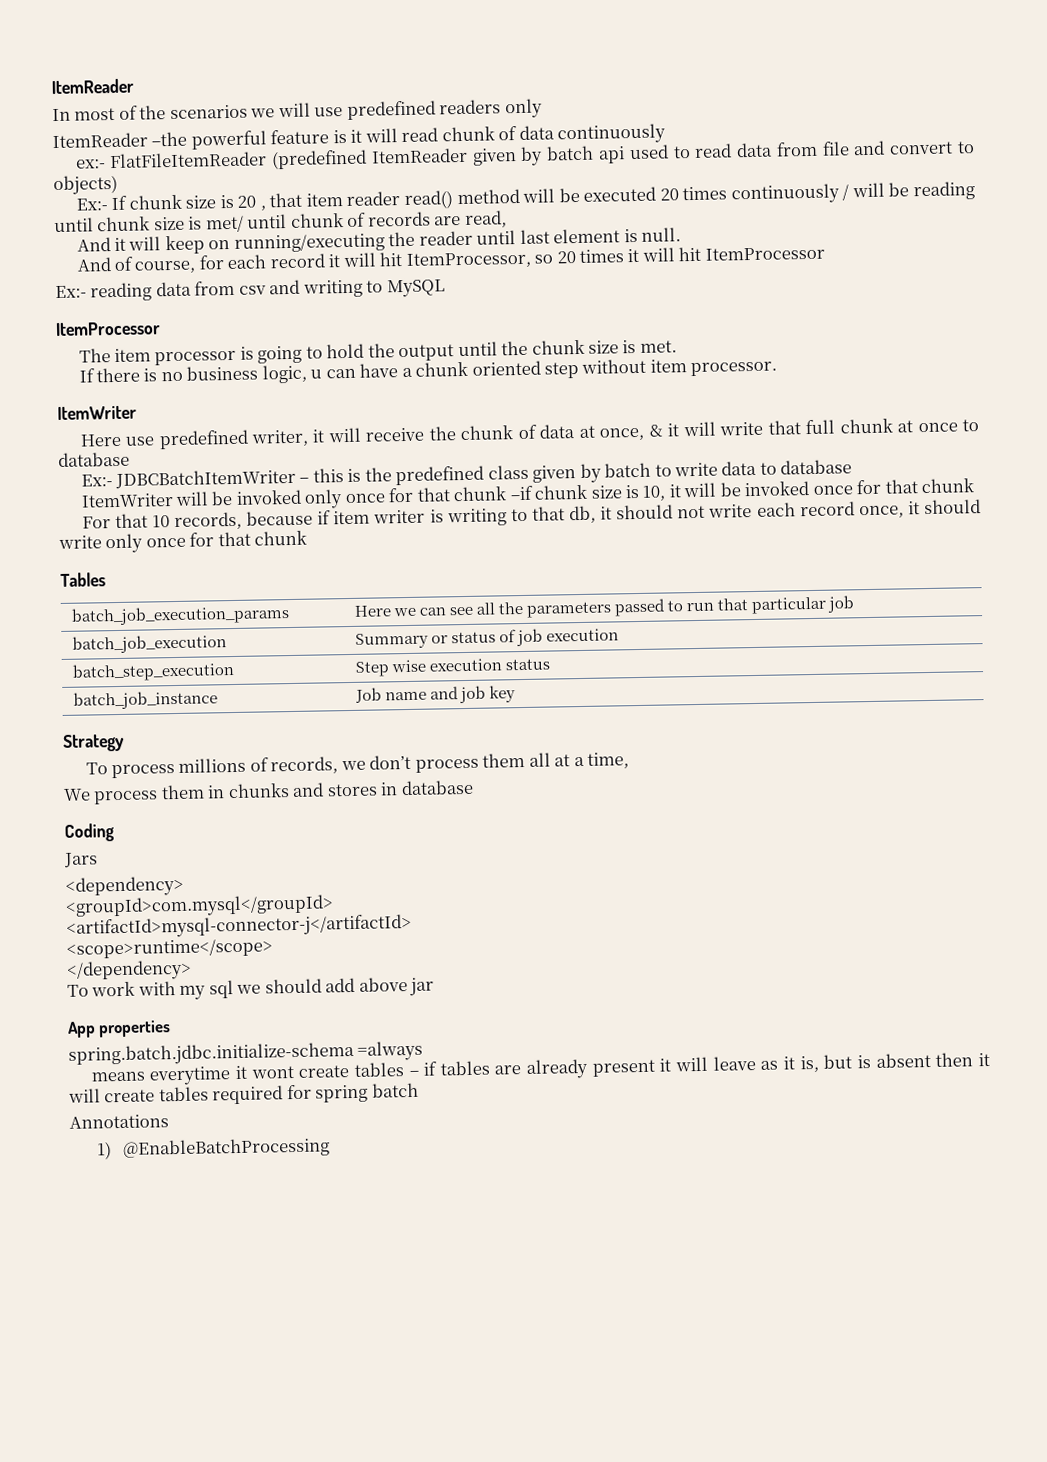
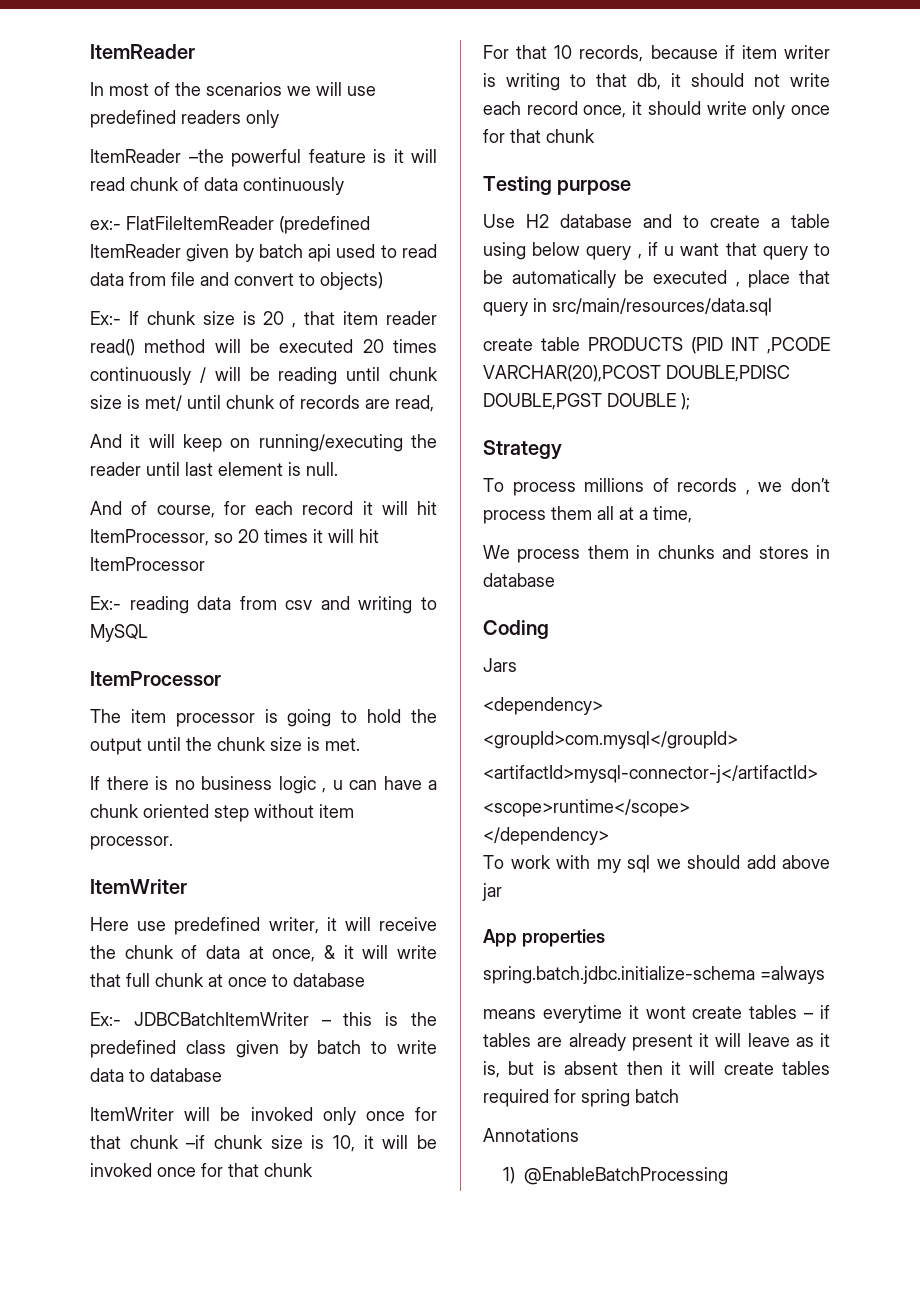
- If there is no business logic, u can have a chunk oriented step without item processor.
+ If there is no business logic , u can have a chunk oriented step without item processor.
- Tables
- batch_job_execution_params | Here we can see all the parameters passed to run that particular job
- batch_job_execution | Summary or status of job execution
- batch_step_execution | Step wise execution status
- batch_job_instance | Job name and job key
+ Testing purpose
+ Use H2 database and to create a table using below query , if u want that query to be automatically be executed , place that query in src/main/resources/data.sql
+ create table PRODUCTS (PID INT ,PCODE VARCHAR(20),PCOST DOUBLE,PDISC DOUBLE,PGST DOUBLE );
- To process millions of records, we don’t process them all at a time,
+ To process millions of records , we don’t process them all at a time,

